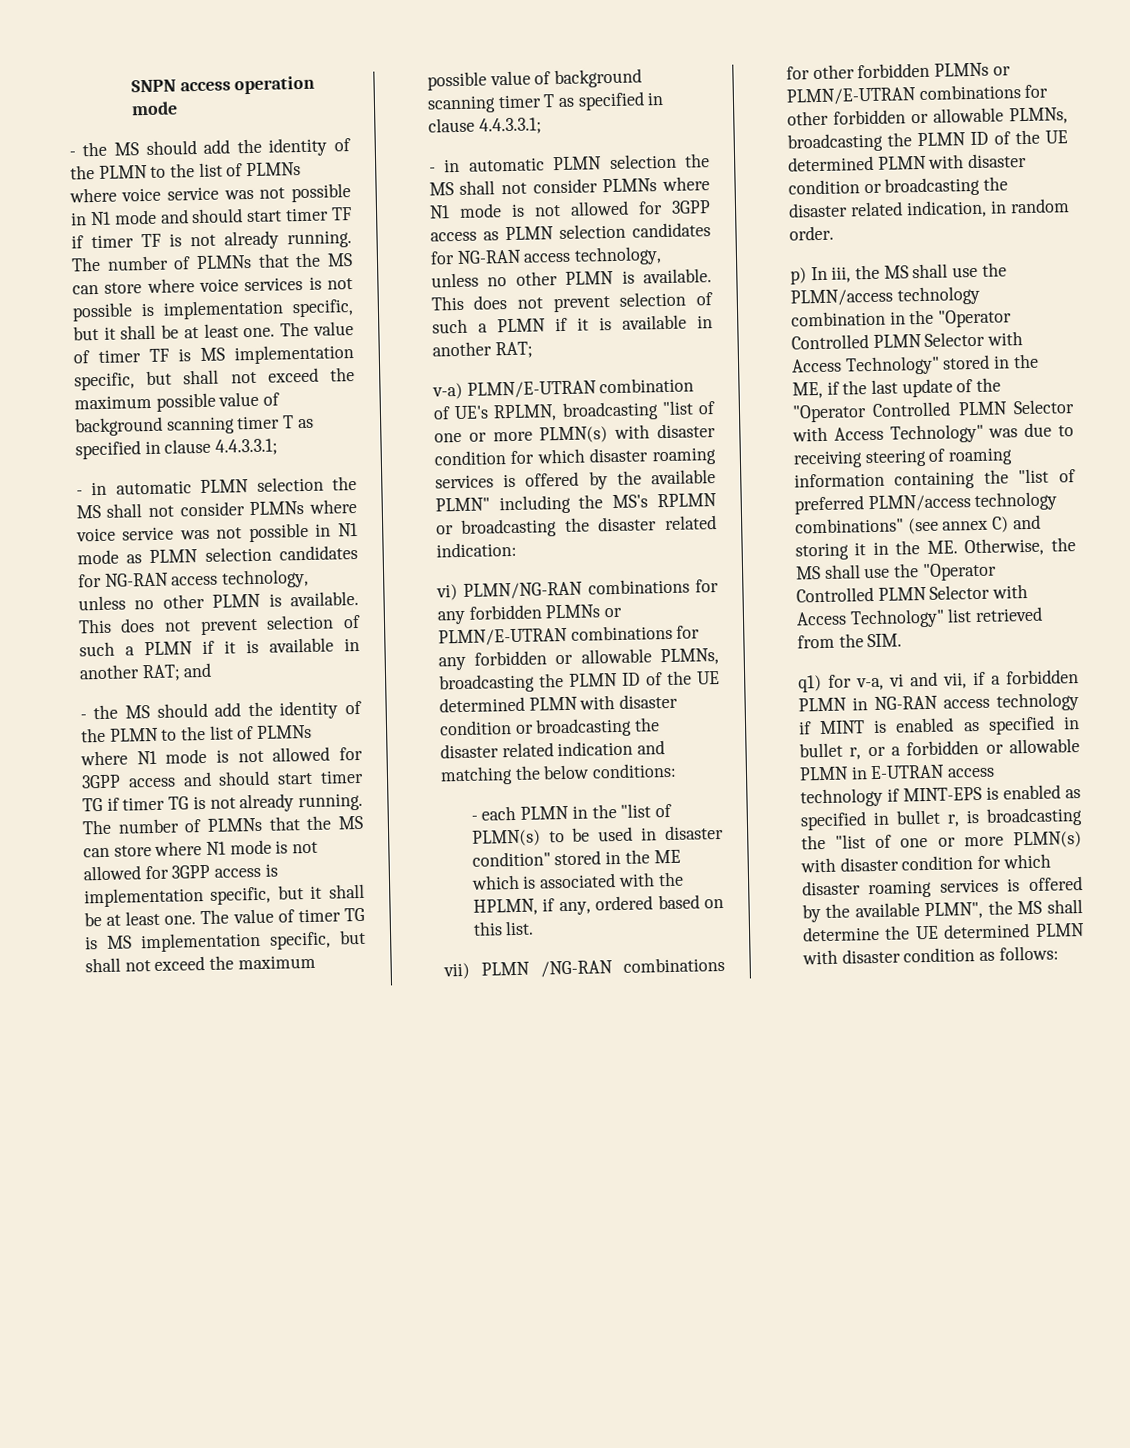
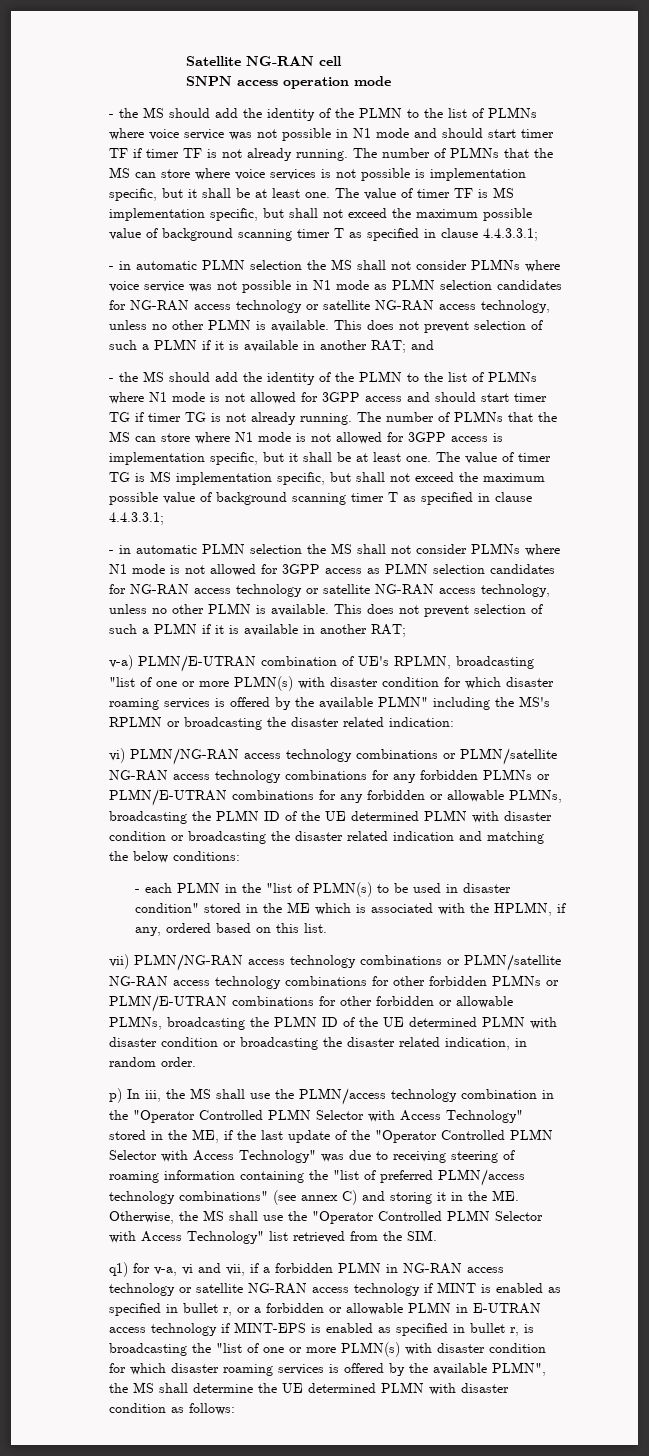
+ Satellite NG-RAN cell
- - in automatic PLMN selection the MS shall not consider PLMNs where voice service was not possible in N1 mode as PLMN selection candidates for NG-RAN access technology, unless no other PLMN is available.
+ - in automatic PLMN selection the MS shall not consider PLMNs where voice service was not possible in N1 mode as PLMN selection candidates for NG-RAN access technology or satellite NG-RAN access technology, unless no other PLMN is available.
- - in automatic PLMN selection the MS shall not consider PLMNs where N1 mode is not allowed for 3GPP access as PLMN selection candidates for NG-RAN access technology, unless no other PLMN is available.
+ - in automatic PLMN selection the MS shall not consider PLMNs where N1 mode is not allowed for 3GPP access as PLMN selection candidates for NG-RAN access technology or satellite NG-RAN access technology, unless no other PLMN is available.
- vi) PLMN/NG-RAN combinations for any forbidden PLMNs or PLMN/E-UTRAN combinations for any forbidden or allowable PLMNs, broadcasting the PLMN ID of the UE determined PLMN with disaster condition or broadcasting the disaster related indication and matching the below conditions:
+ vi) PLMN/NG-RAN access technology combinations or PLMN/satellite NG-RAN access technology combinations for any forbidden PLMNs or PLMN/E-UTRAN combinations for any forbidden or allowable PLMNs, broadcasting the PLMN ID of the UE determined PLMN with disaster condition or broadcasting the disaster related indication and matching the below conditions:
- vii) PLMN /NG-RAN combinations for other forbidden PLMNs or PLMN/E-UTRAN combinations for other forbidden or allowable PLMNs, broadcasting the PLMN ID of the UE determined PLMN with disaster condition or broadcasting the disaster related indication, in random order.
+ vii) PLMN/NG-RAN access technology combinations or PLMN/satellite NG-RAN access technology combinations for other forbidden PLMNs or PLMN/E-UTRAN combinations for other forbidden or allowable PLMNs, broadcasting the PLMN ID of the UE determined PLMN with disaster condition or broadcasting the disaster related indication, in random order.
- q1) for v-a, vi and vii, if a forbidden PLMN in NG-RAN access technology if MINT is enabled as specified in bullet r, or a forbidden or allowable PLMN in E-UTRAN access technology if MINT-EPS is enabled as specified in bullet r, is broadcasting the "list of one or more PLMN(s) with disaster condition for which disaster roaming services is offered by the available PLMN", the MS shall determine the UE determined PLMN with disaster condition as follows:
+ q1) for v-a, vi and vii, if a forbidden PLMN in NG-RAN access technology or satellite NG-RAN access technology if MINT is enabled as specified in bullet r, or a forbidden or allowable PLMN in E-UTRAN access technology if MINT-EPS is enabled as specified in bullet r, is broadcasting the "list of one or more PLMN(s) with disaster condition for which disaster roaming services is offered by the available PLMN", the MS shall determine the UE determined PLMN with disaster condition as follows:

